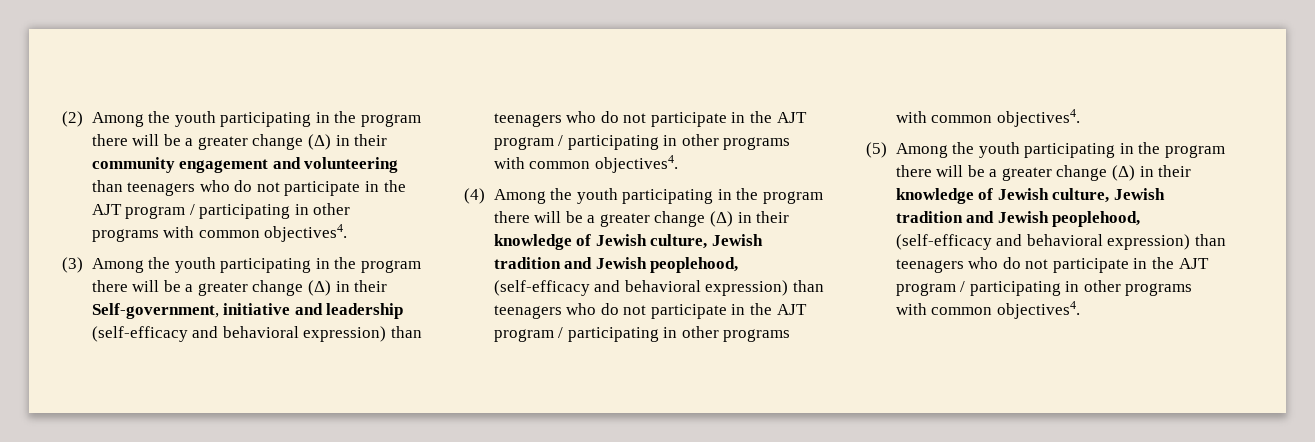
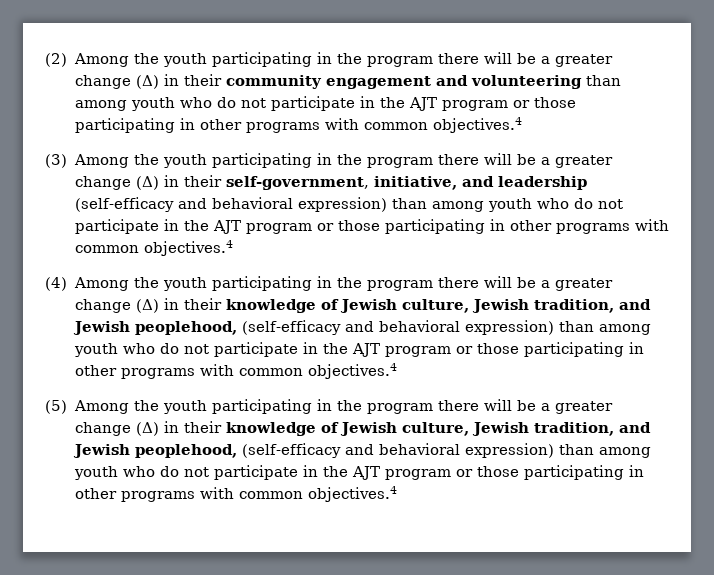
- (2) Among the youth participating in the program there will be a greater change (Δ) in their community engagement and volunteering than teenagers who do not participate in the AJT program / participating in other programs with common objectives4.
+ (2) Among the youth participating in the program there will be a greater change (Δ) in their community engagement and volunteering than among youth who do not participate in the AJT program or those participating in other programs with common objectives.4
- (3) Among the youth participating in the program there will be a greater change (Δ) in their Self-government, initiative and leadership (self-efficacy and behavioral expression) than teenagers who do not participate in the AJT program / participating in other programs with common objectives4.
+ (3) Among the youth participating in the program there will be a greater change (Δ) in their self-government, initiative, and leadership (self-efficacy and behavioral expression) than among youth who do not participate in the AJT program or those participating in other programs with common objectives.4
- (4) Among the youth participating in the program there will be a greater change (Δ) in their knowledge of Jewish culture, Jewish tradition and Jewish peoplehood, (self-efficacy and behavioral expression) than teenagers who do not participate in the AJT program / participating in other programs with common objectives4.
+ (4) Among the youth participating in the program there will be a greater change (Δ) in their knowledge of Jewish culture, Jewish tradition, and Jewish peoplehood, (self-efficacy and behavioral expression) than among youth who do not participate in the AJT program or those participating in other programs with common objectives.4
- (5) Among the youth participating in the program there will be a greater change (Δ) in their knowledge of Jewish culture, Jewish tradition and Jewish peoplehood, (self-efficacy and behavioral expression) than teenagers who do not participate in the AJT program / participating in other programs with common objectives4.
+ (5) Among the youth participating in the program there will be a greater change (Δ) in their knowledge of Jewish culture, Jewish tradition, and Jewish peoplehood, (self-efficacy and behavioral expression) than among youth who do not participate in the AJT program or those participating in other programs with common objectives.4

